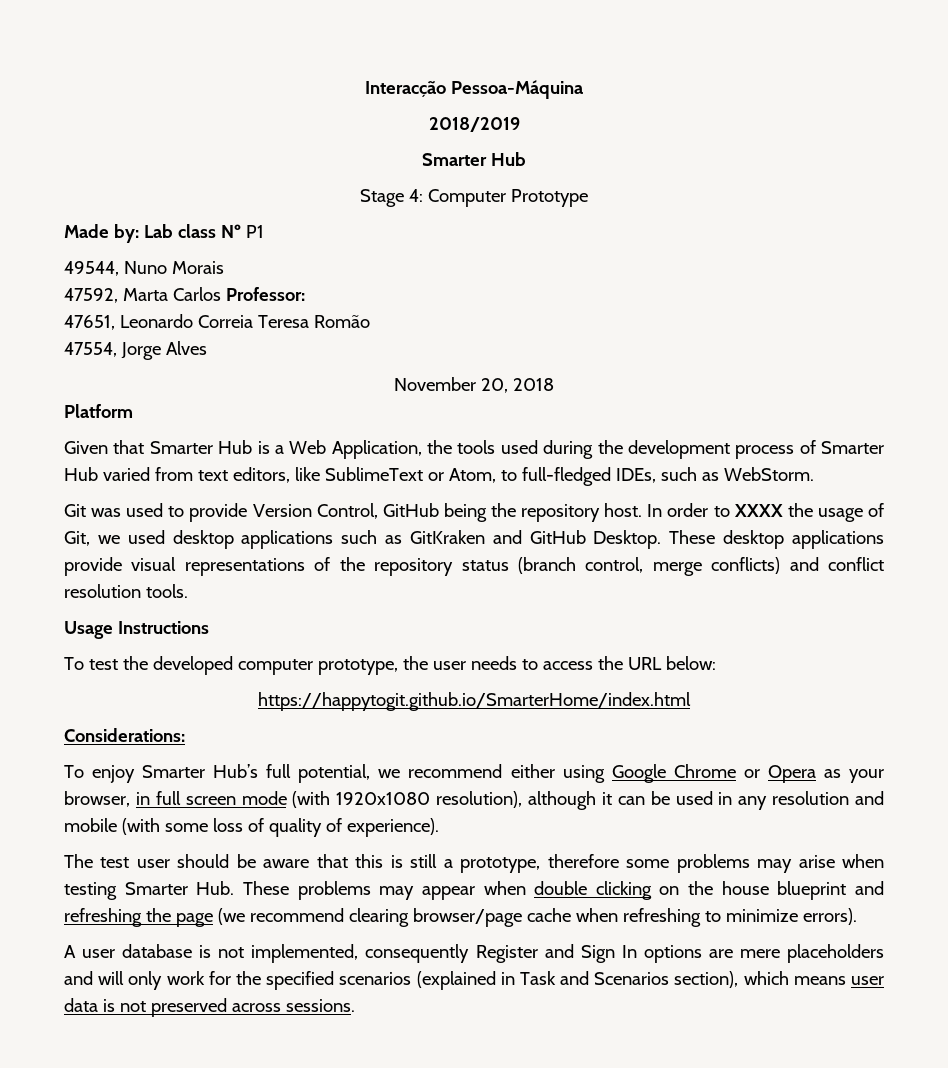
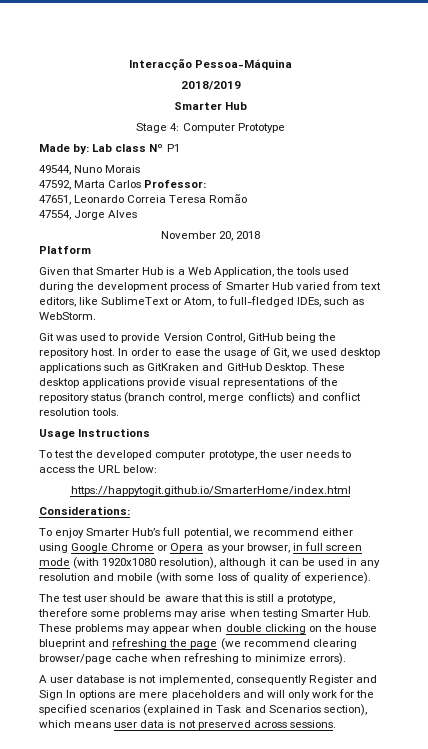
- In order to XXXX the usage of Git, we used desktop applications such as GitKraken and GitHub Desktop.
+ In order to ease the usage of Git, we used desktop applications such as GitKraken and GitHub Desktop.

